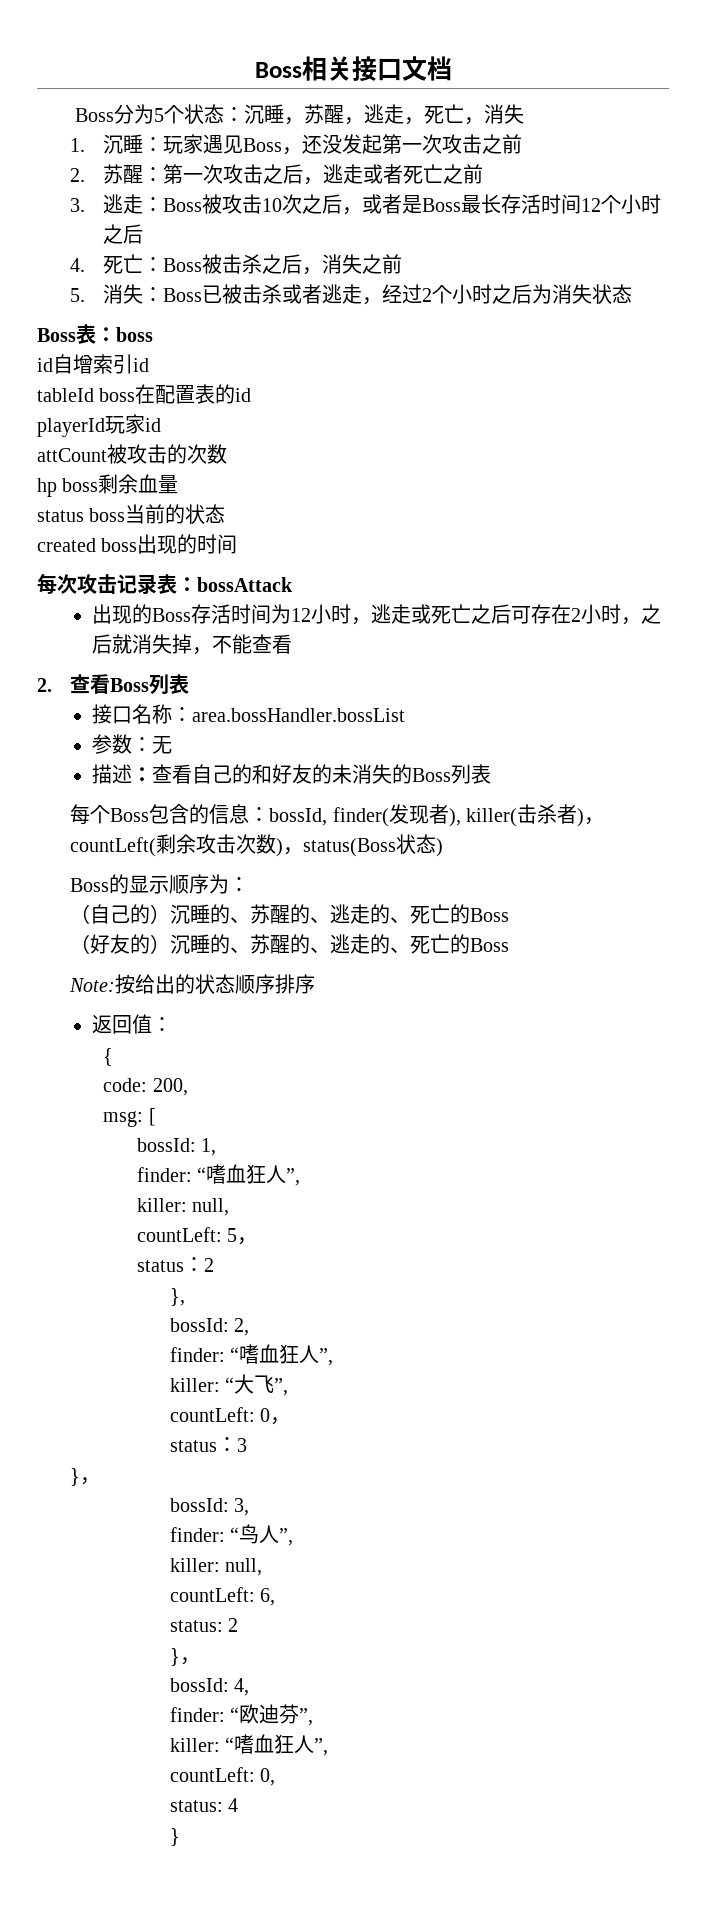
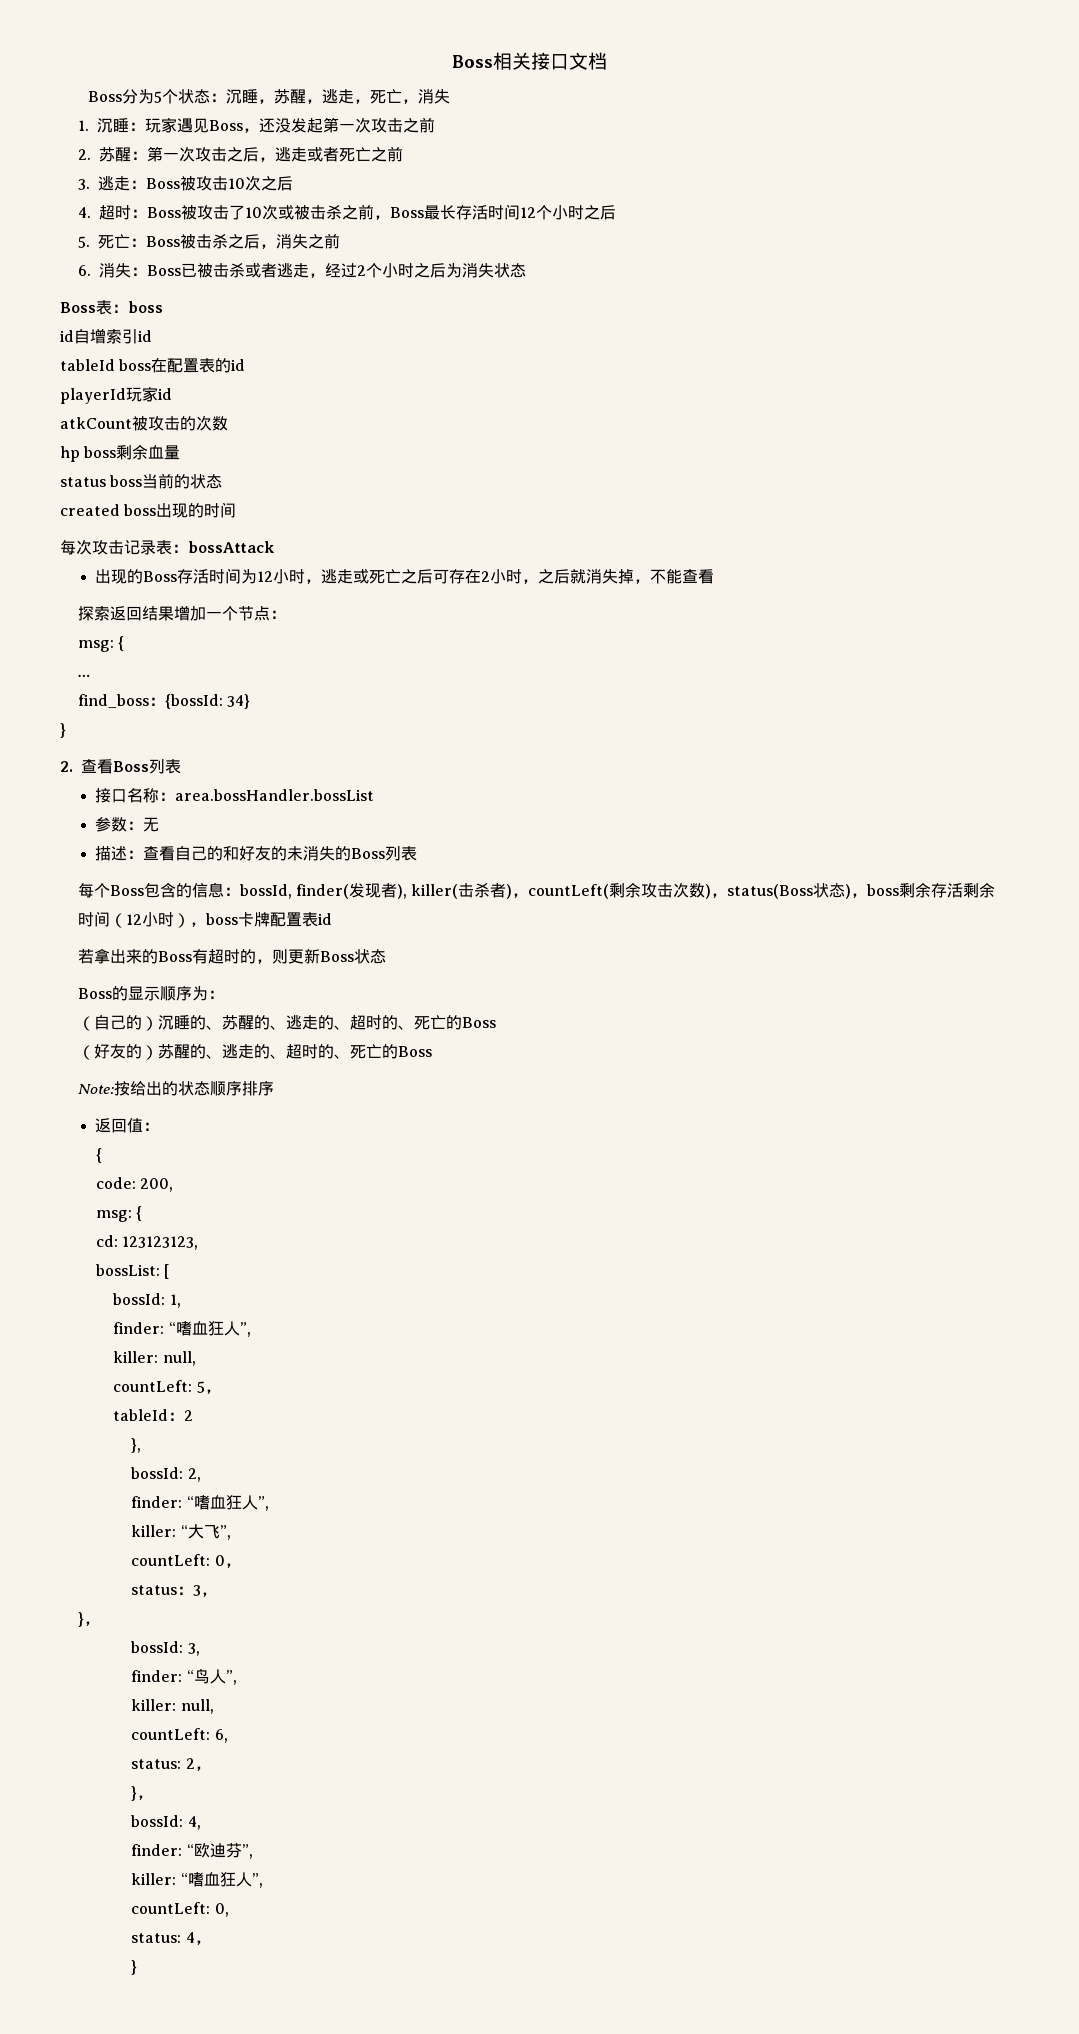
- 3.逃走：Boss被攻击10次之后，或者是Boss最长存活时间12个小时之后
+ 3.逃走：Boss被攻击10次之后
+ 4.超时：Boss被攻击了10次或被击杀之前，Boss最长存活时间12个小时之后
- 4.死亡：Boss被击杀之后，消失之前
+ 5.死亡：Boss被击杀之后，消失之前
- 5.消失：Boss已被击杀或者逃走，经过2个小时之后为消失状态
+ 6.消失：Boss已被击杀或者逃走，经过2个小时之后为消失状态
- attCount被攻击的次数
+ atkCount被攻击的次数
+ 探索返回结果增加一个节点：
+ msg: {
+ …
+ find_boss：{bossId: 34}
+ }
- 每个Boss包含的信息：bossId, finder(发现者), killer(击杀者)，countLeft(剩余攻击次数)，status(Boss状态)
+ 每个Boss包含的信息：bossId, finder(发现者), killer(击杀者)，countLeft(剩余攻击次数)，status(Boss状态)，boss剩余存活剩余时间（12小时），boss卡牌配置表id
+ 若拿出来的Boss有超时的，则更新Boss状态
- （自己的）沉睡的、苏醒的、逃走的、死亡的Boss
+ （自己的）沉睡的、苏醒的、逃走的、超时的、死亡的Boss
- （好友的）沉睡的、苏醒的、逃走的、死亡的Boss
+ （好友的）苏醒的、逃走的、超时的、死亡的Boss
  code: 200,
- msg: [
+ msg: {
+ cd: 123123123,
+ bossList: [
- status：2
+ tableId：2
- status：3
+ status：3，
- status: 2
+ status: 2，
- status: 4
+ status: 4，

